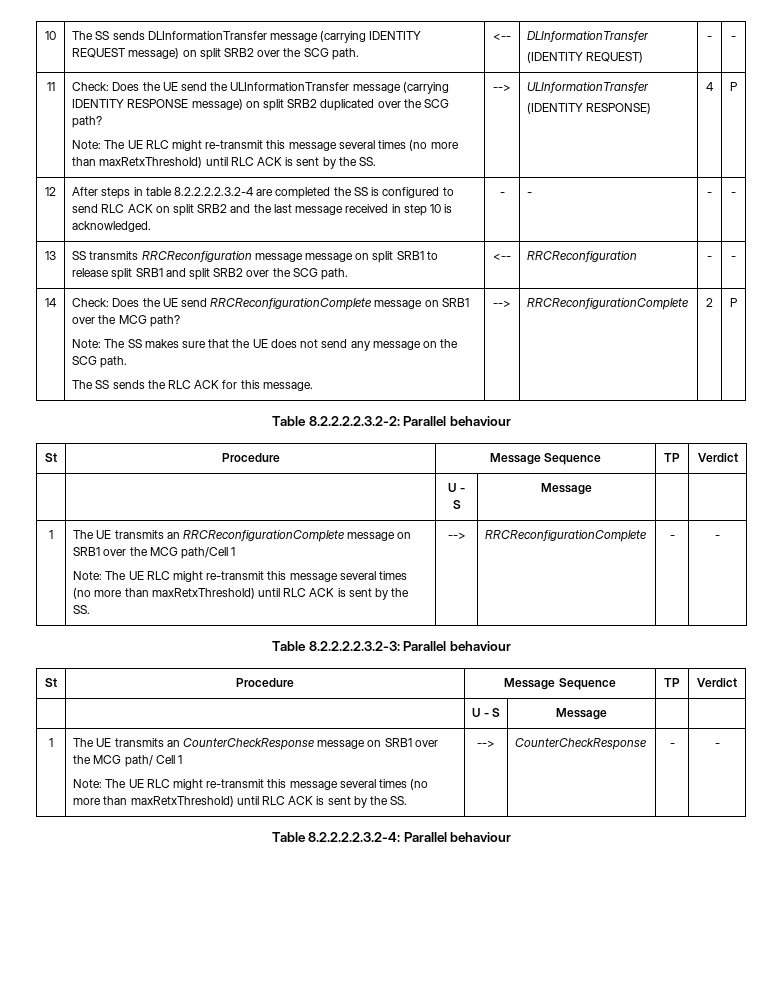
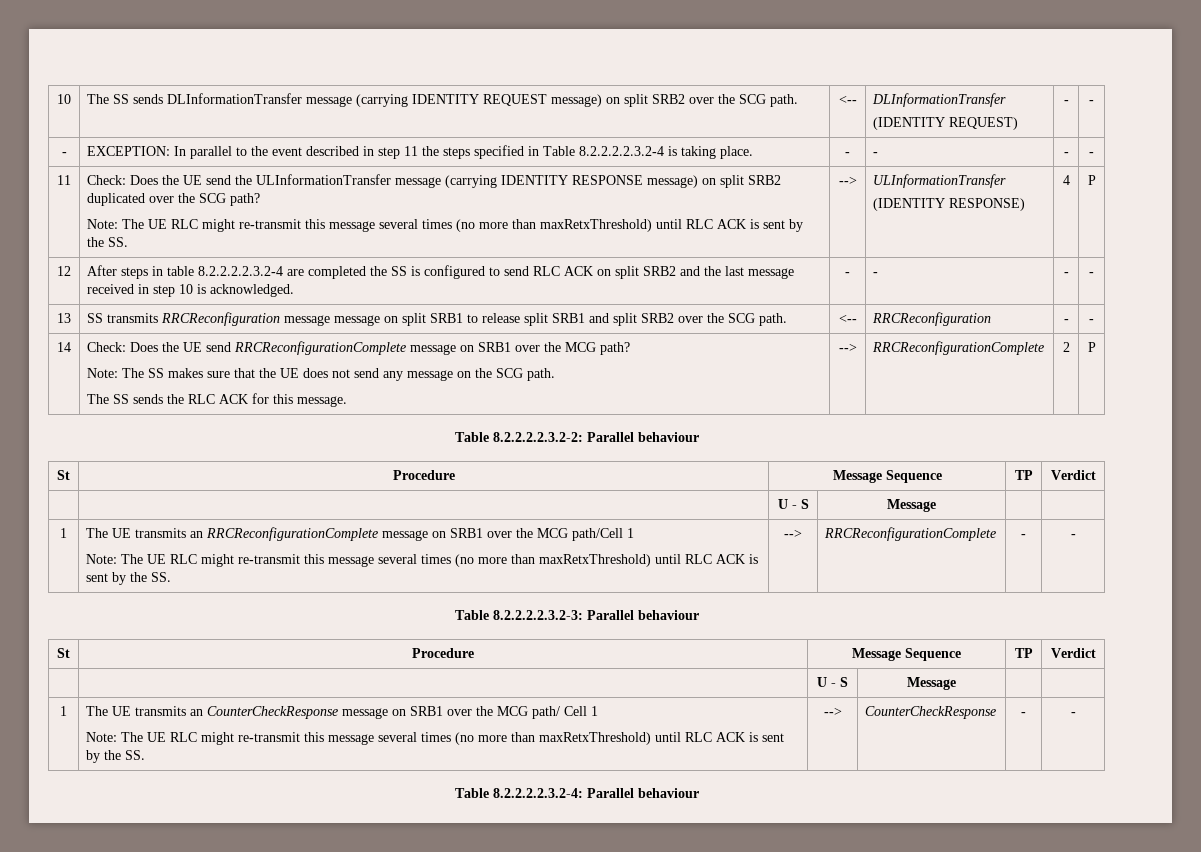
+ - | EXCEPTION: In parallel to the event described in step 11 the steps specified in Table 8.2.2.2.2.3.2-4 is taking place. | - | - | - | -

